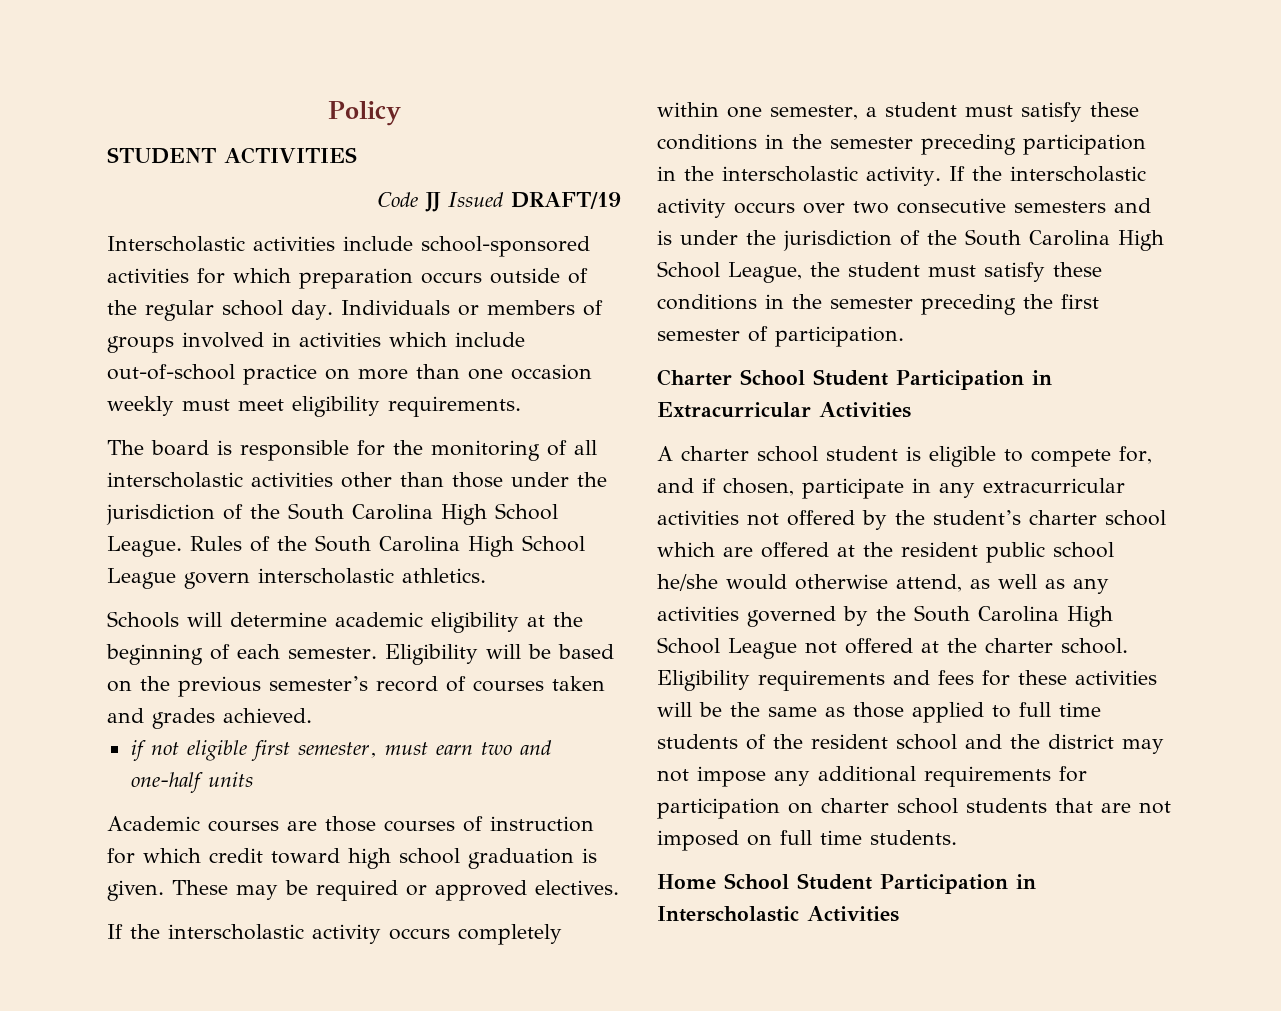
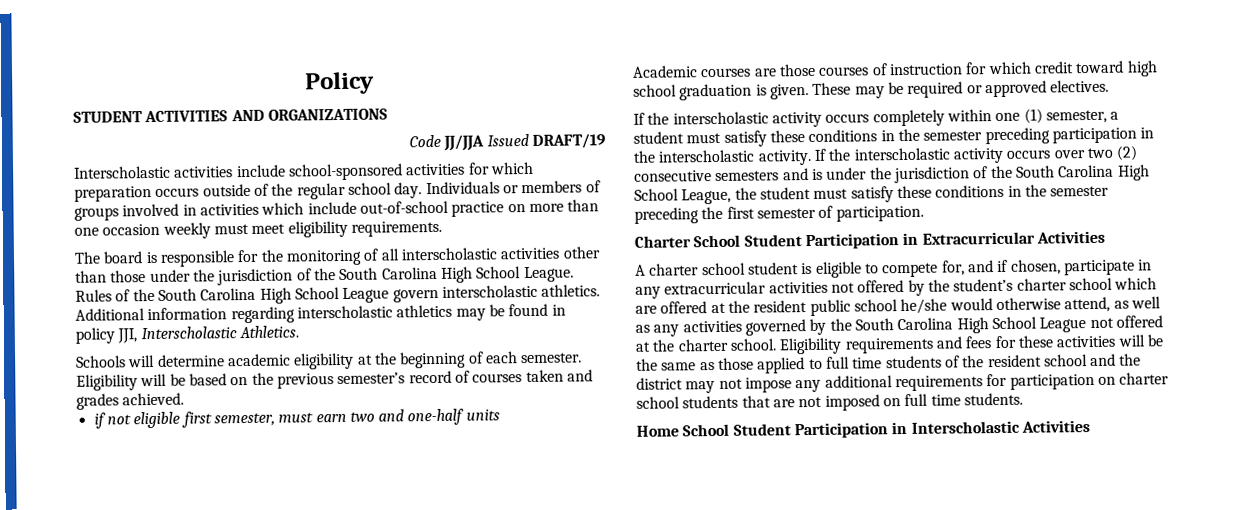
- STUDENT ACTIVITIES
+ STUDENT ACTIVITIES AND ORGANIZATIONS
- Code JJ Issued DRAFT/19
+ Code JJ/JJA Issued DRAFT/19
+ Additional information regarding interscholastic athletics may be found in policy JJI, Interscholastic Athletics.
- If the interscholastic activity occurs completely within one semester, a student must satisfy these conditions in the semester preceding participation in the interscholastic activity.
+ If the interscholastic activity occurs completely within one (1) semester, a student must satisfy these conditions in the semester preceding participation in the interscholastic activity.
- If the interscholastic activity occurs over two consecutive semesters and is under the jurisdiction of the South Carolina High School League, the student must satisfy these conditions in the semester preceding the first semester of participation.
+ If the interscholastic activity occurs over two (2) consecutive semesters and is under the jurisdiction of the South Carolina High School League, the student must satisfy these conditions in the semester preceding the first semester of participation.

